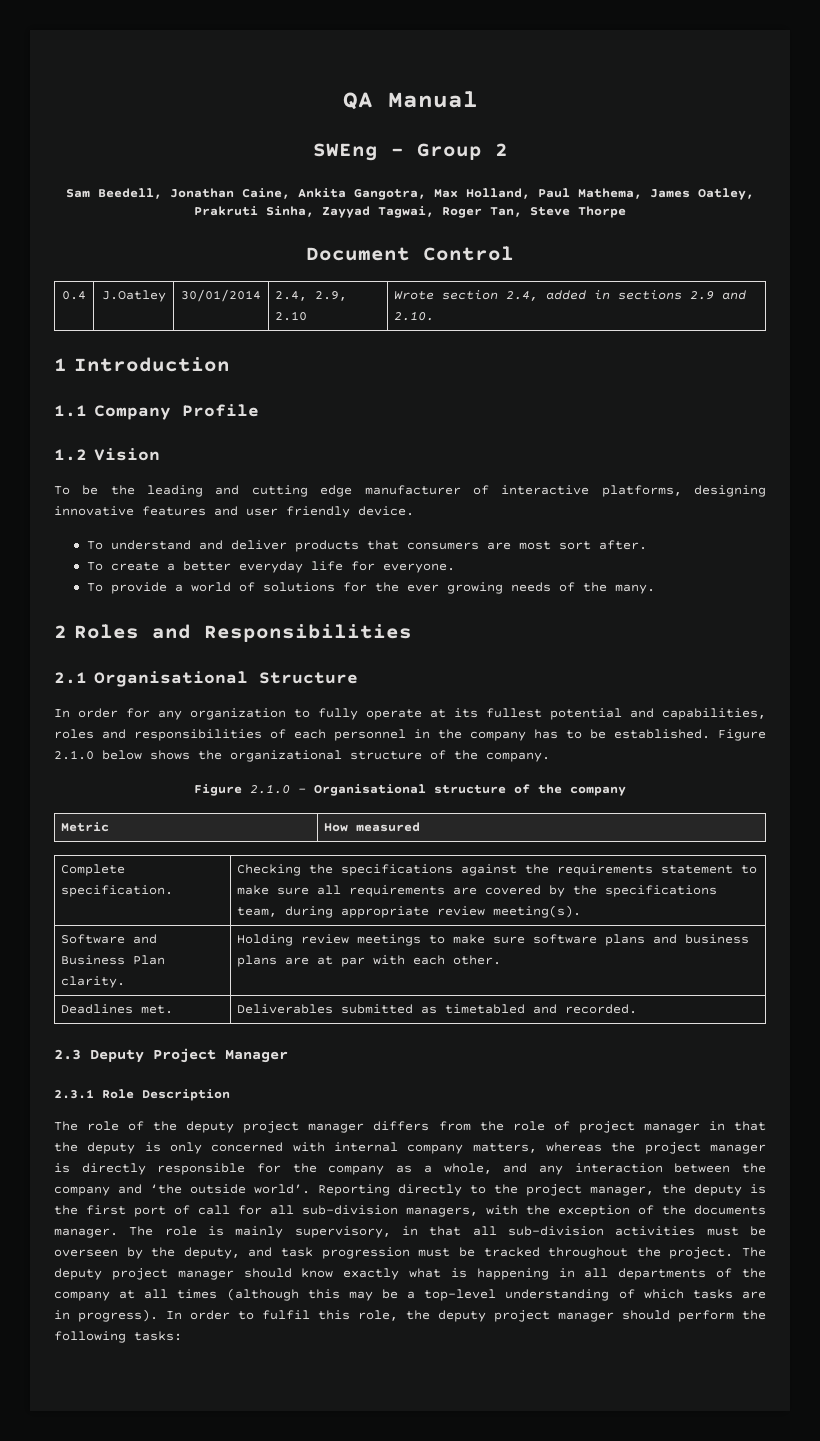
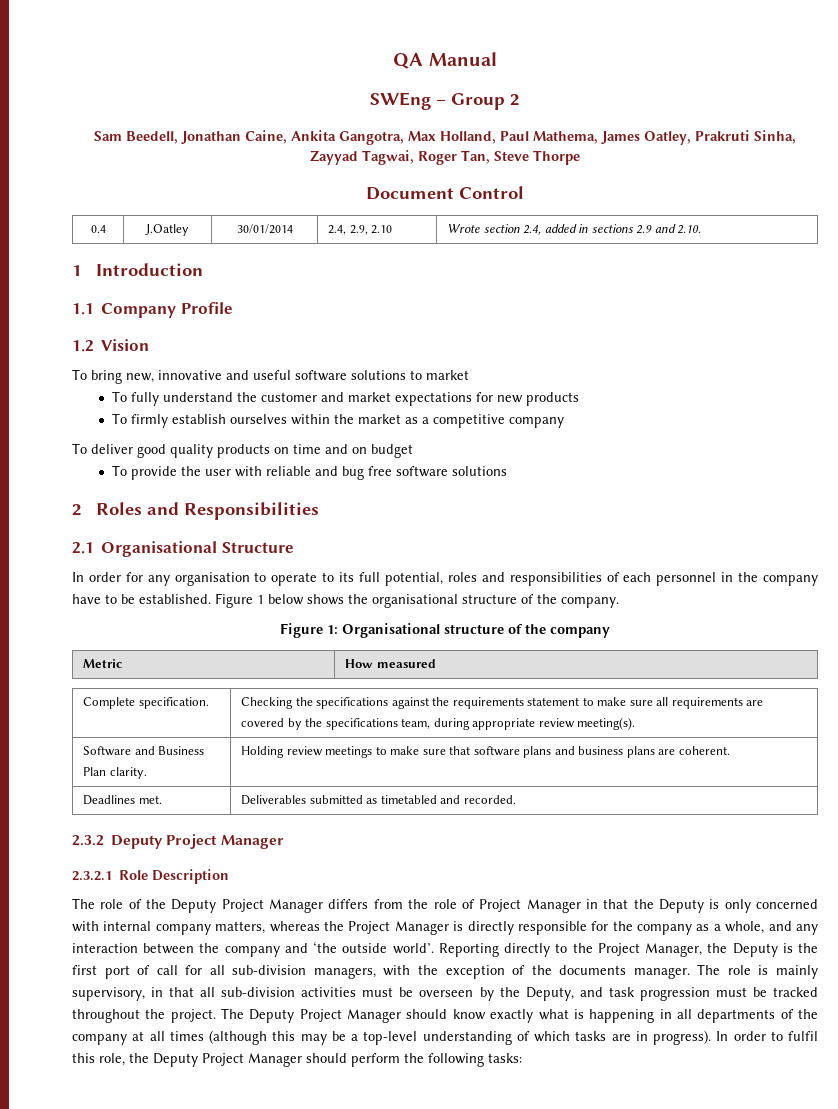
- To be the leading and cutting edge manufacturer of interactive platforms, designing innovative features and user friendly device.
- To understand and deliver products that consumers are most sort after.
- To create a better everyday life for everyone.
- To provide a world of solutions for the ever growing needs of the many.
+ To bring new, innovative and useful software solutions to market
+ To fully understand the customer and market expectations for new products
+ To firmly establish ourselves within the market as a competitive company
+ To deliver good quality products on time and on budget
+ To provide the user with reliable and bug free software solutions
- In order for any organization to fully operate at its fullest potential and capabilities, roles and responsibilities of each personnel in the company has to be established.
+ In order for any organisation to operate to its full potential, roles and responsibilities of each personnel in the company have to be established.
- Figure 2.1.0 below shows the organizational structure of the company.
+ Figure 1 below shows the organisational structure of the company.
- Figure 2.1.0 – Organisational structure of the company
+ Figure 1: Organisational structure of the company
- Software and Business Plan clarity. | Holding review meetings to make sure software plans and business plans are at par with each other.
+ Software and Business Plan clarity. | Holding review meetings to make sure that software plans and business plans are coherent.
- 2.3 Deputy Project Manager
+ 2.3.2 Deputy Project Manager
- 2.3.1 Role Description
+ 2.3.2.1 Role Description
- The role of the deputy project manager differs from the role of project manager in that the deputy is only concerned with internal company matters, whereas the project manager is directly responsible for the company as a whole, and any interaction between the company and ‘the outside world’.
+ The role of the Deputy Project Manager differs from the role of Project Manager in that the Deputy is only concerned with internal company matters, whereas the Project Manager is directly responsible for the company as a whole, and any interaction between the company and ‘the outside world’.
- Reporting directly to the project manager, the deputy is the first port of call for all sub-division managers, with the exception of the documents manager.
+ Reporting directly to the Project Manager, the Deputy is the first port of call for all sub-division managers, with the exception of the documents manager.
- The role is mainly supervisory, in that all sub-division activities must be overseen by the deputy, and task progression must be tracked throughout the project.
+ The role is mainly supervisory, in that all sub-division activities must be overseen by the Deputy, and task progression must be tracked throughout the project.
- The deputy project manager should know exactly what is happening in all departments of the company at all times (although this may be a top-level understanding of which tasks are in progress).
+ The Deputy Project Manager should know exactly what is happening in all departments of the company at all times (although this may be a top-level understanding of which tasks are in progress).
- In order to fulfil this role, the deputy project manager should perform the following tasks:
+ In order to fulfil this role, the Deputy Project Manager should perform the following tasks:

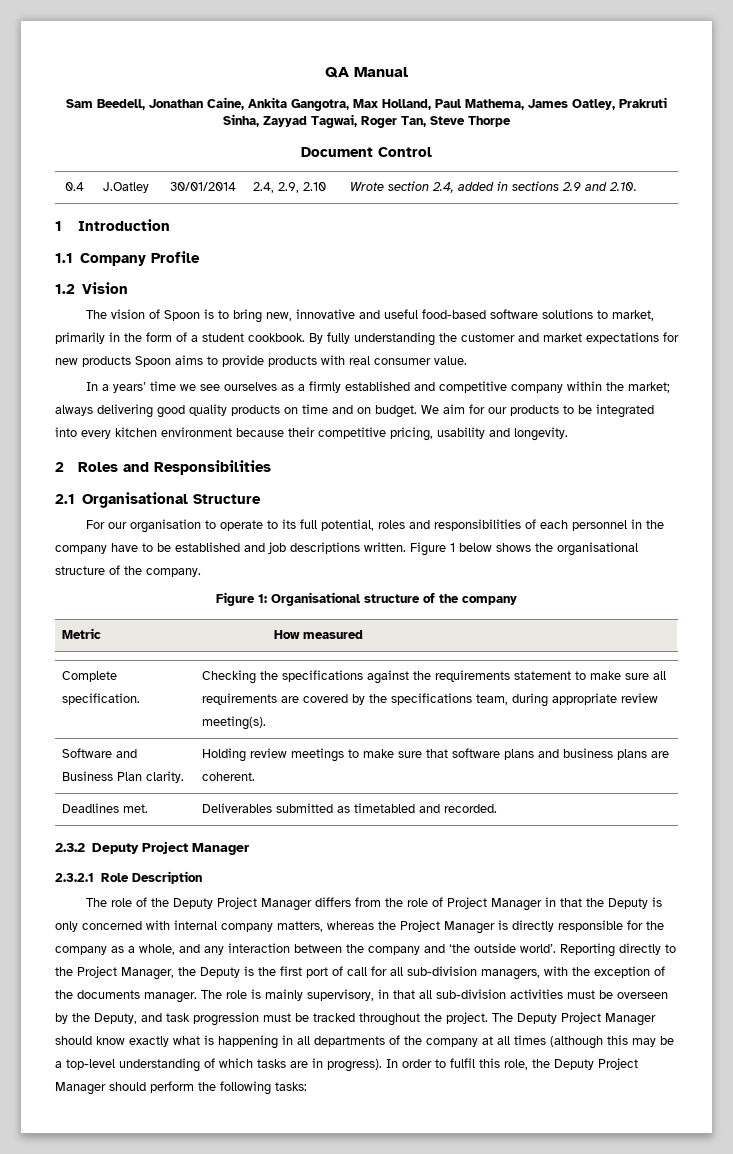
- SWEng – Group 2
- To bring new, innovative and useful software solutions to market
- To fully understand the customer and market expectations for new products
- To firmly establish ourselves within the market as a competitive company
- To deliver good quality products on time and on budget
- To provide the user with reliable and bug free software solutions
+ The vision of Spoon is to bring new, innovative and useful food-based software solutions to market, primarily in the form of a student cookbook. By fully understanding the customer and market expectations for new products Spoon aims to provide products with real consumer value.
+ In a years’ time we see ourselves as a firmly established and competitive company within the market; always delivering good quality products on time and on budget. We aim for our products to be integrated into every kitchen environment because their competitive pricing, usability and longevity.
- In order for any organisation to operate to its full potential, roles and responsibilities of each personnel in the company have to be established.
+ For our organisation to operate to its full potential, roles and responsibilities of each personnel in the company have to be established and job descriptions written.

